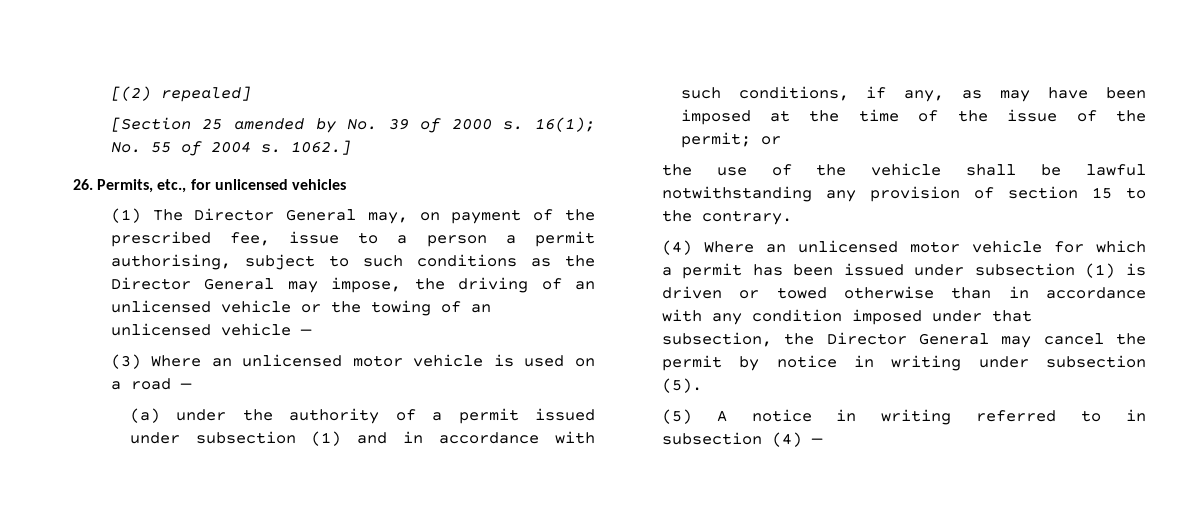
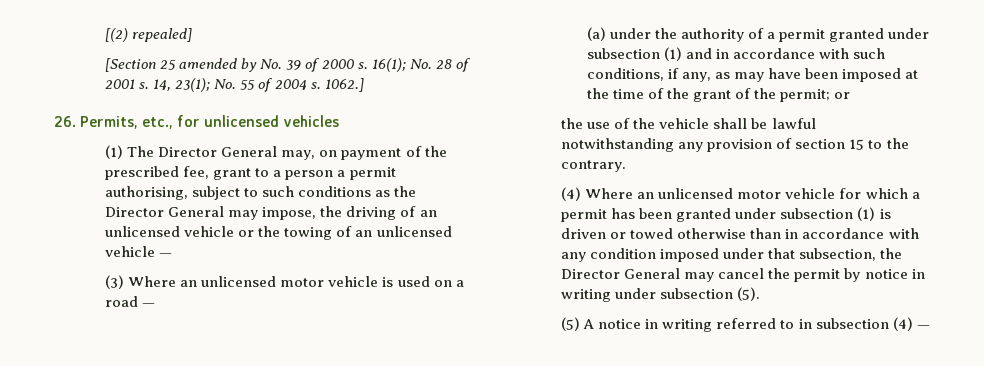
- 16(1); No. 55 of 2004 s.
+ 16(1); No. 28 of 2001 s. 14, 23(1); No. 55 of 2004 s.
- (1) The Director General may, on payment of the prescribed fee, issue to a person a permit authorising, subject to such conditions as the Director General may impose, the driving of an unlicensed vehicle or the towing of an unlicensed vehicle —
+ (1) The Director General may, on payment of the prescribed fee, grant to a person a permit authorising, subject to such conditions as the Director General may impose, the driving of an unlicensed vehicle or the towing of an unlicensed vehicle —
- (a) under the authority of a permit issued under subsection (1) and in accordance with such conditions, if any, as may have been imposed at the time of the issue of the permit; or
+ (a) under the authority of a permit granted under subsection (1) and in accordance with such conditions, if any, as may have been imposed at the time of the grant of the permit; or
- (4) Where an unlicensed motor vehicle for which a permit has been issued under subsection (1) is driven or towed otherwise than in accordance with any condition imposed under that subsection, the Director General may cancel the permit by notice in writing under subsection (5).
+ (4) Where an unlicensed motor vehicle for which a permit has been granted under subsection (1) is driven or towed otherwise than in accordance with any condition imposed under that subsection, the Director General may cancel the permit by notice in writing under subsection (5).

